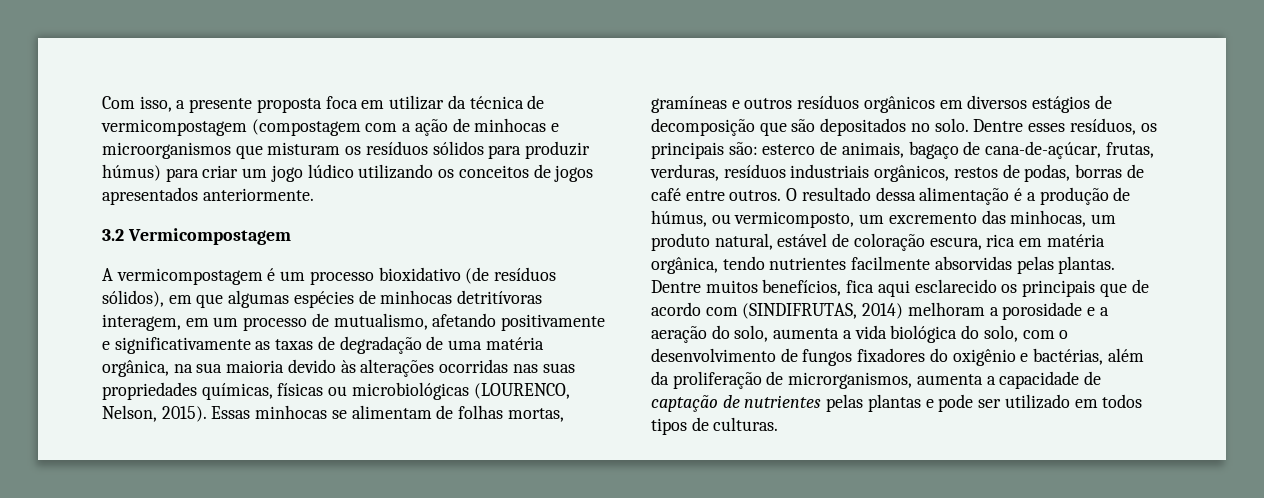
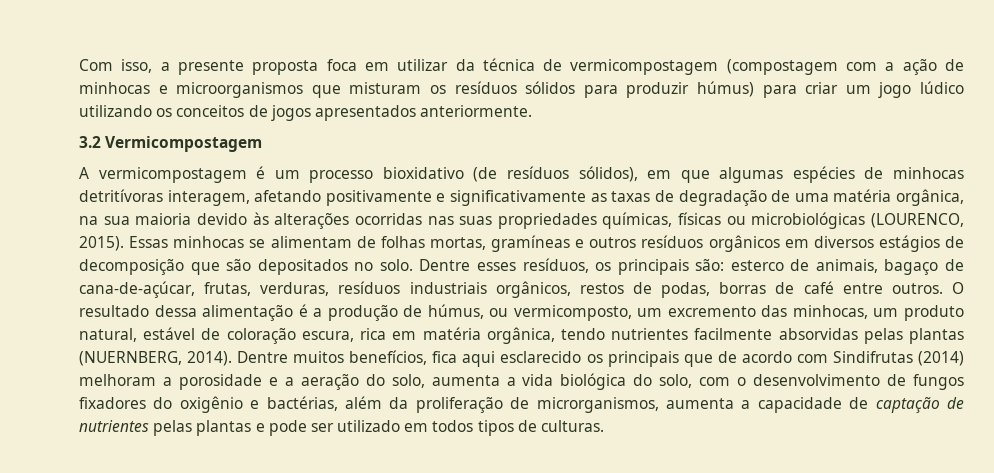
- A vermicompostagem é um processo bioxidativo (de resíduos sólidos), em que algumas espécies de minhocas detritívoras interagem, em um processo de mutualismo, afetando positivamente e significativamente as taxas de degradação de uma matéria orgânica, na sua maioria devido às alterações ocorridas nas suas propriedades químicas, físicas ou microbiológicas (LOURENCO, Nelson, 2015).
+ A vermicompostagem é um processo bioxidativo (de resíduos sólidos), em que algumas espécies de minhocas detritívoras interagem, afetando positivamente e significativamente as taxas de degradação de uma matéria orgânica, na sua maioria devido às alterações ocorridas nas suas propriedades químicas, físicas ou microbiológicas (LOURENCO, 2015).
- O resultado dessa alimentação é a produção de húmus, ou vermicomposto, um excremento das minhocas, um produto natural, estável de coloração escura, rica em matéria orgânica, tendo nutrientes facilmente absorvidas pelas plantas.
+ O resultado dessa alimentação é a produção de húmus, ou vermicomposto, um excremento das minhocas, um produto natural, estável de coloração escura, rica em matéria orgânica, tendo nutrientes facilmente absorvidas pelas plantas (NUERNBERG, 2014).
- Dentre muitos benefícios, fica aqui esclarecido os principais que de acordo com (SINDIFRUTAS, 2014) melhoram a porosidade e a aeração do solo, aumenta a vida biológica do solo, com o desenvolvimento de fungos fixadores do oxigênio e bactérias, além da proliferação de microrganismos, aumenta a capacidade de captação de nutrientes pelas plantas e pode ser utilizado em todos tipos de culturas.
+ Dentre muitos benefícios, fica aqui esclarecido os principais que de acordo com Sindifrutas (2014) melhoram a porosidade e a aeração do solo, aumenta a vida biológica do solo, com o desenvolvimento de fungos fixadores do oxigênio e bactérias, além da proliferação de microrganismos, aumenta a capacidade de captação de nutrientes pelas plantas e pode ser utilizado em todos tipos de culturas.

